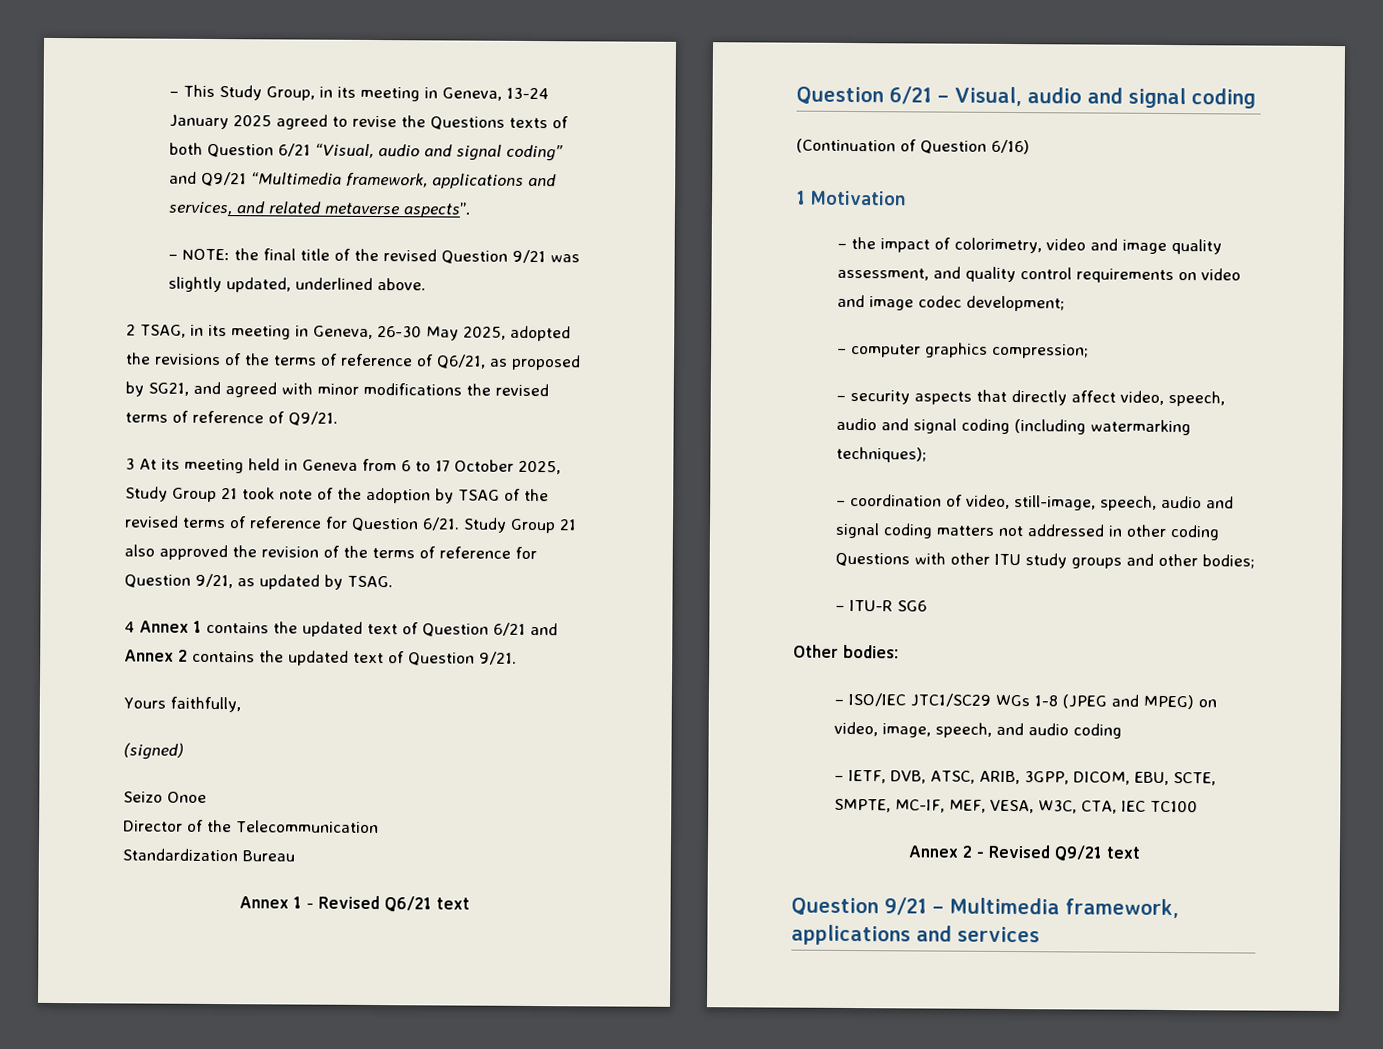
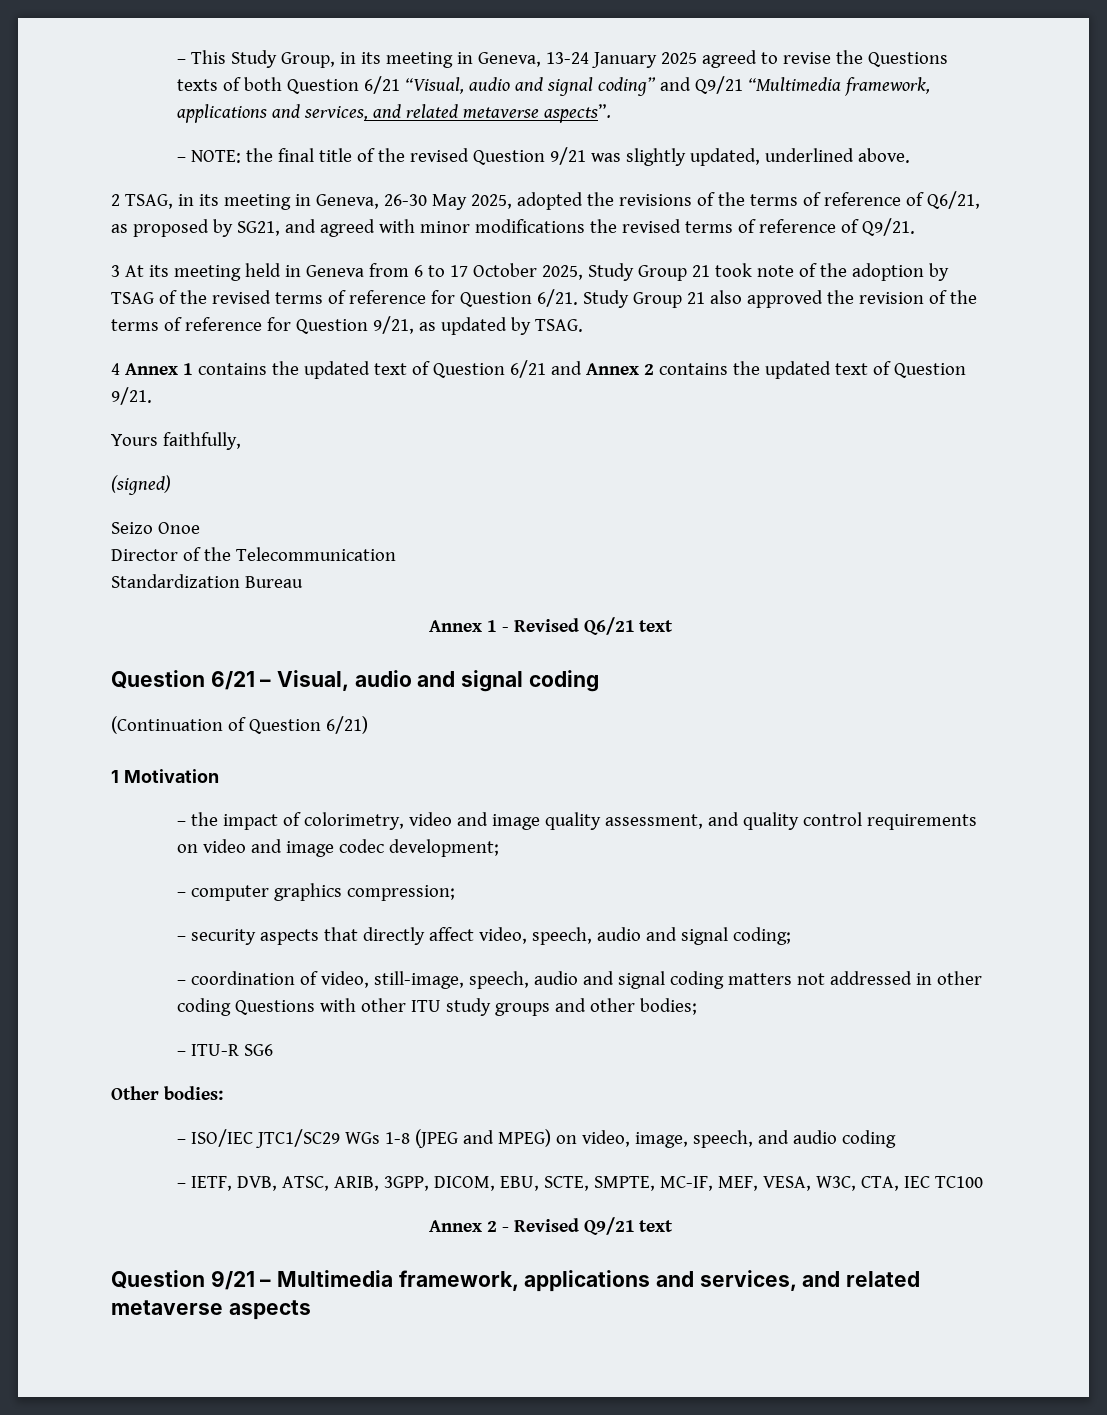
- (Continuation of Question 6/16)
+ (Continuation of Question 6/21)
- – security aspects that directly affect video, speech, audio and signal coding (including watermarking techniques);
+ – security aspects that directly affect video, speech, audio and signal coding;
- Question 9/21 – Multimedia framework, applications and services
+ Question 9/21 – Multimedia framework, applications and services, and related metaverse aspects

